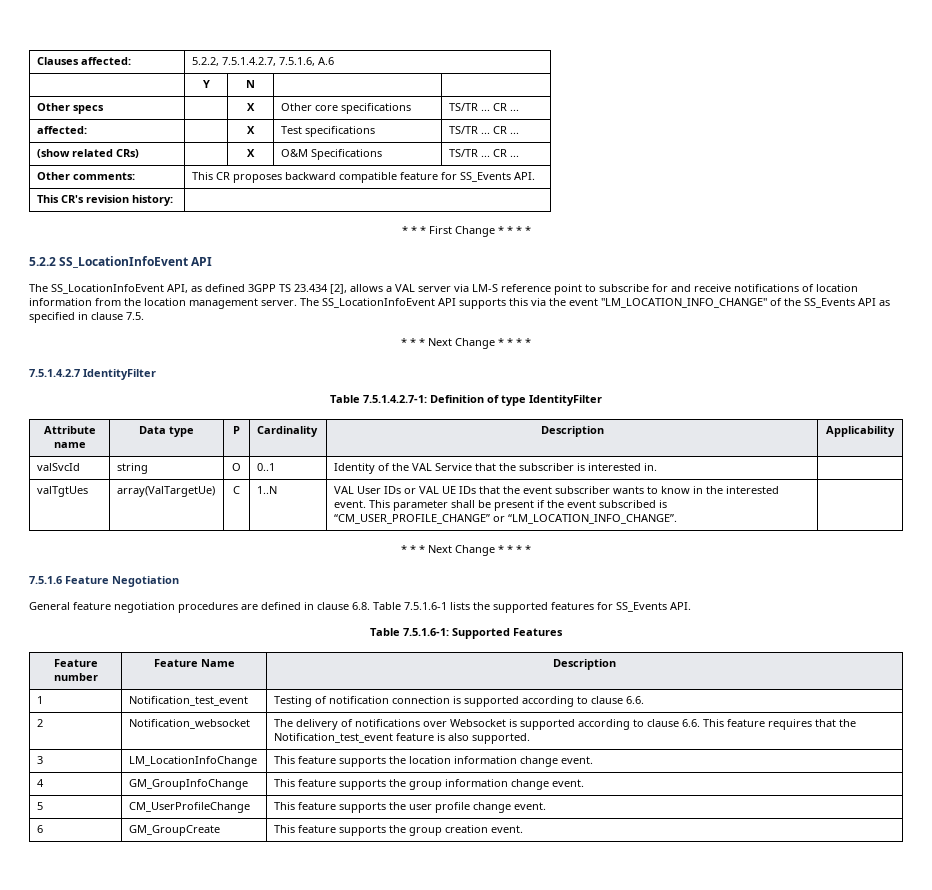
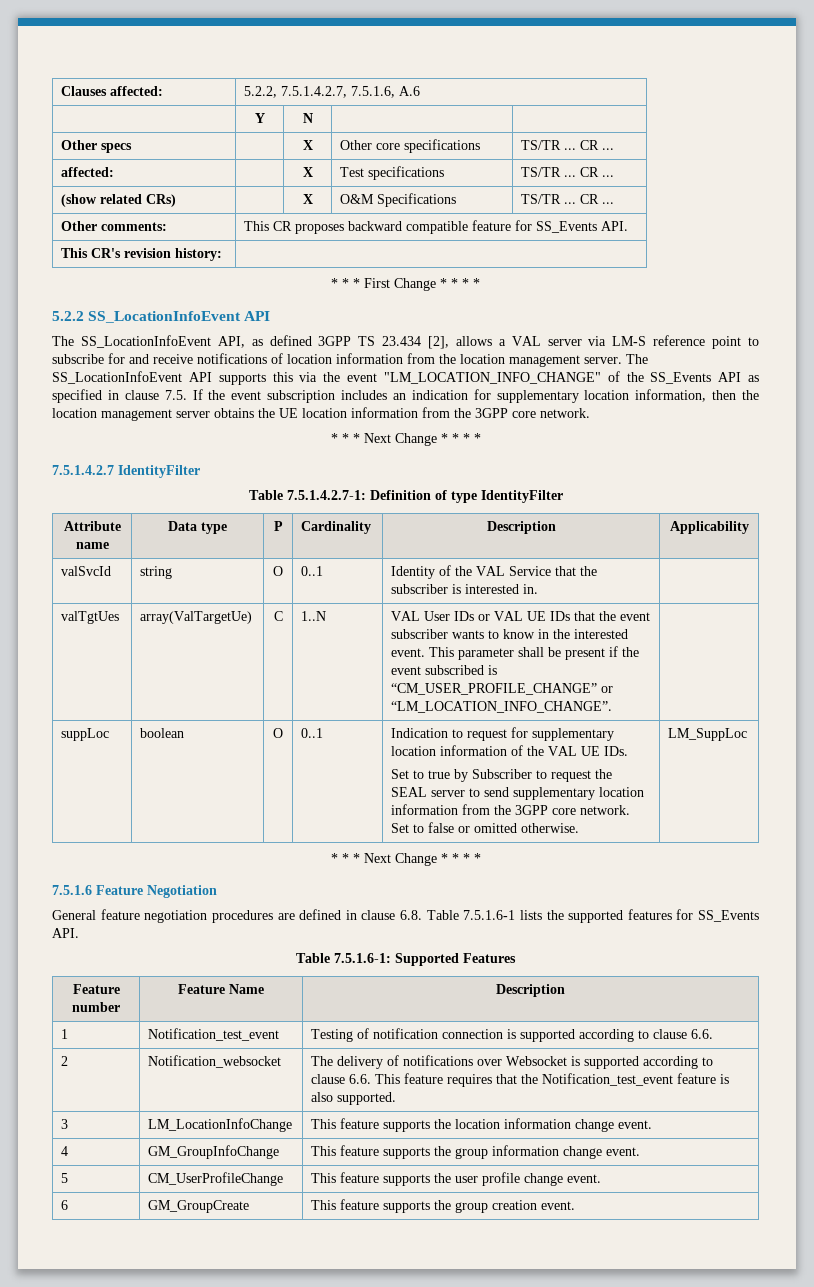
- The SS_LocationInfoEvent API supports this via the event "LM_LOCATION_INFO_CHANGE" of the SS_Events API as specified in clause 7.5.
+ The SS_LocationInfoEvent API supports this via the event "LM_LOCATION_INFO_CHANGE" of the SS_Events API as specified in clause 7.5. If the event subscription includes an indication for supplementary location information, then the location management server obtains the UE location information from the 3GPP core network.
+ suppLoc | boolean | O | 0..1 | Indication to request for supplementary location information of the VAL UE IDs.
+ Set to true by Subscriber to request the SEAL server to send supplementary location information from the 3GPP core network. Set to false or omitted otherwise. | LM_SuppLoc

